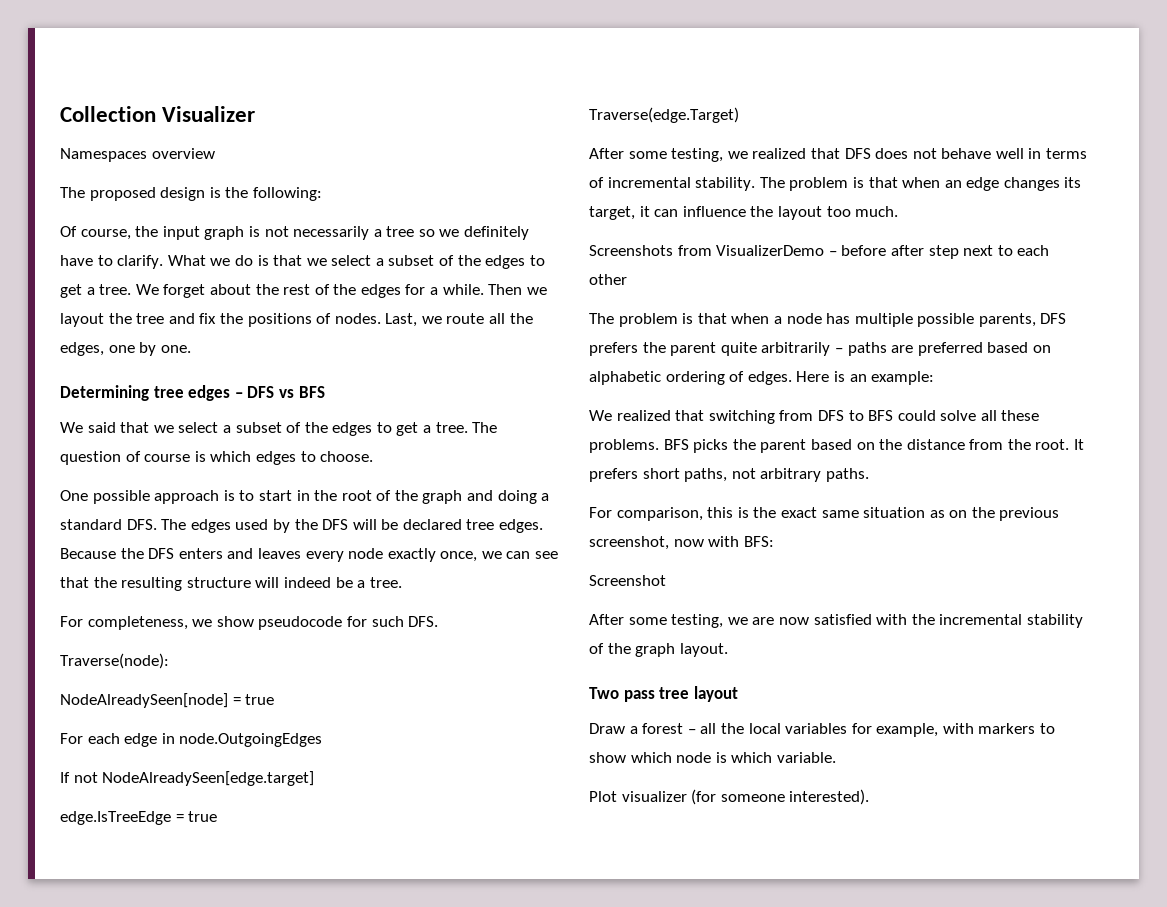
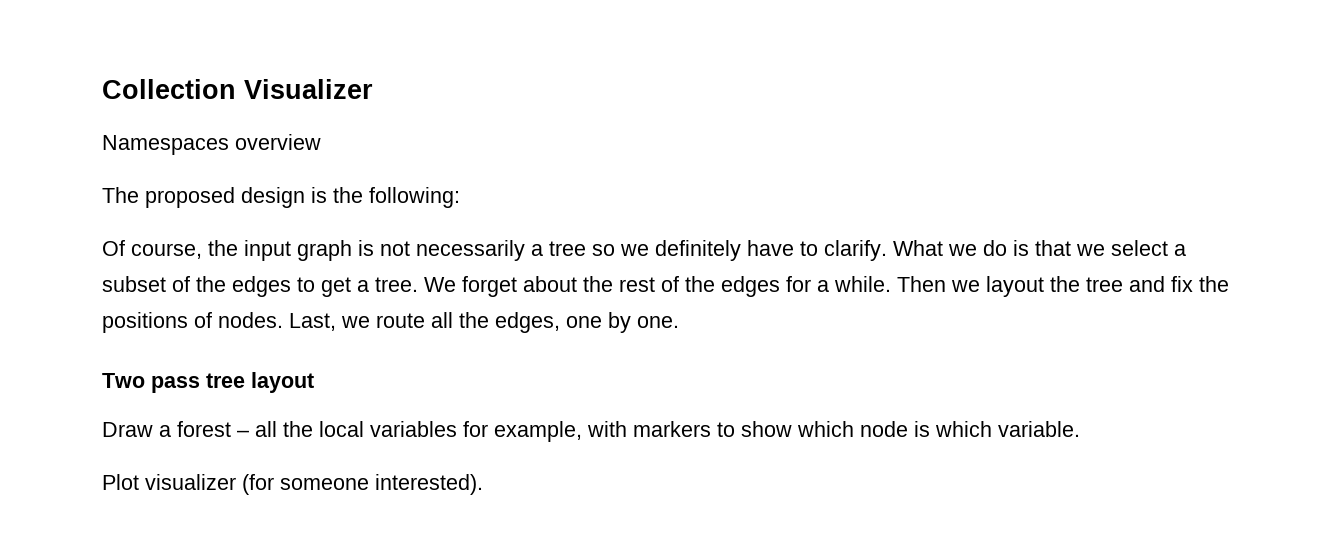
- Determining tree edges – DFS vs BFS
- We said that we select a subset of the edges to get a tree. The question of course is which edges to choose.
- One possible approach is to start in the root of the graph and doing a standard DFS. The edges used by the DFS will be declared tree edges. Because the DFS enters and leaves every node exactly once, we can see that the resulting structure will indeed be a tree.
- For completeness, we show pseudocode for such DFS.
- Traverse(node):
- NodeAlreadySeen[node] = true
- For each edge in node.OutgoingEdges
- If not NodeAlreadySeen[edge.target]
- edge.IsTreeEdge = true
- Traverse(edge.Target)
- After some testing, we realized that DFS does not behave well in terms of incremental stability. The problem is that when an edge changes its target, it can influence the layout too much.
- Screenshots from VisualizerDemo – before after step next to each other
- The problem is that when a node has multiple possible parents, DFS prefers the parent quite arbitrarily – paths are preferred based on alphabetic ordering of edges. Here is an example:
- We realized that switching from DFS to BFS could solve all these problems. BFS picks the parent based on the distance from the root. It prefers short paths, not arbitrary paths.
- For comparison, this is the exact same situation as on the previous screenshot, now with BFS:
- Screenshot
- After some testing, we are now satisfied with the incremental stability of the graph layout.

